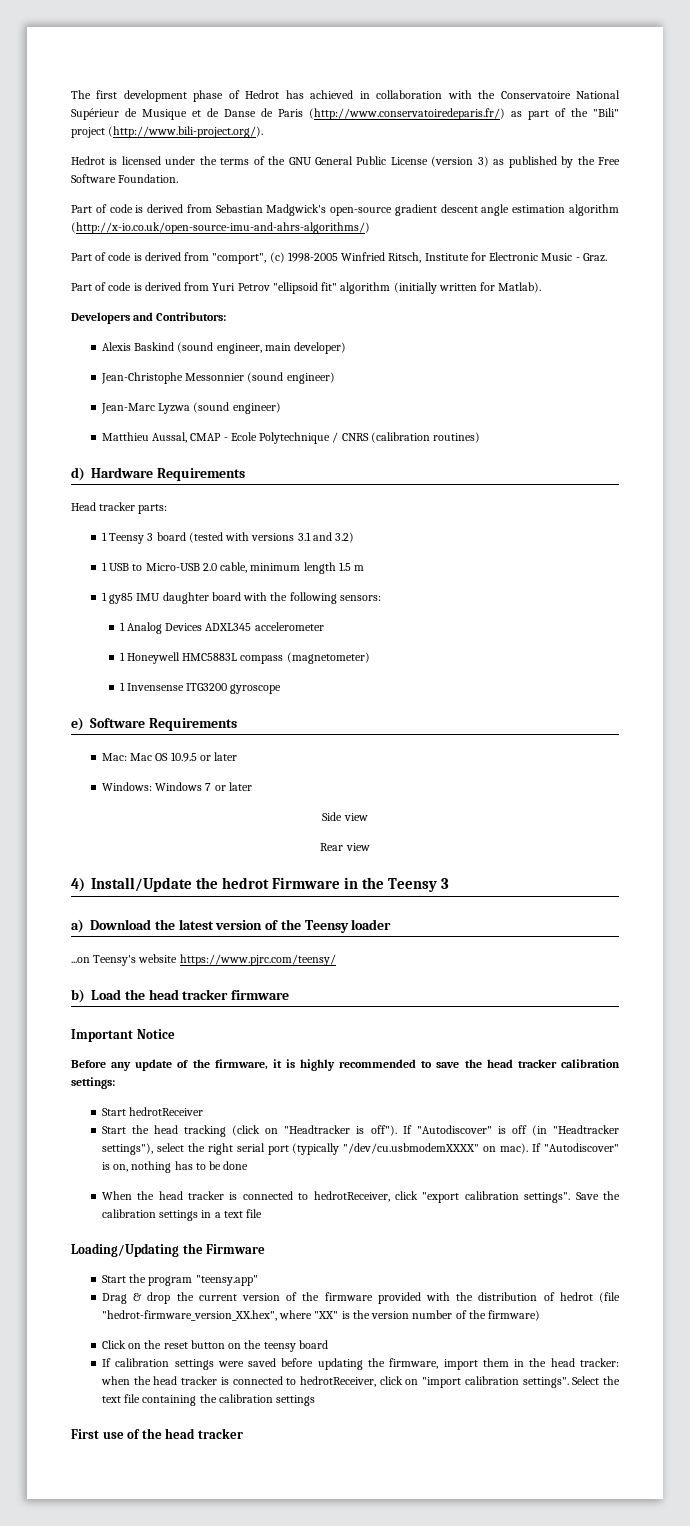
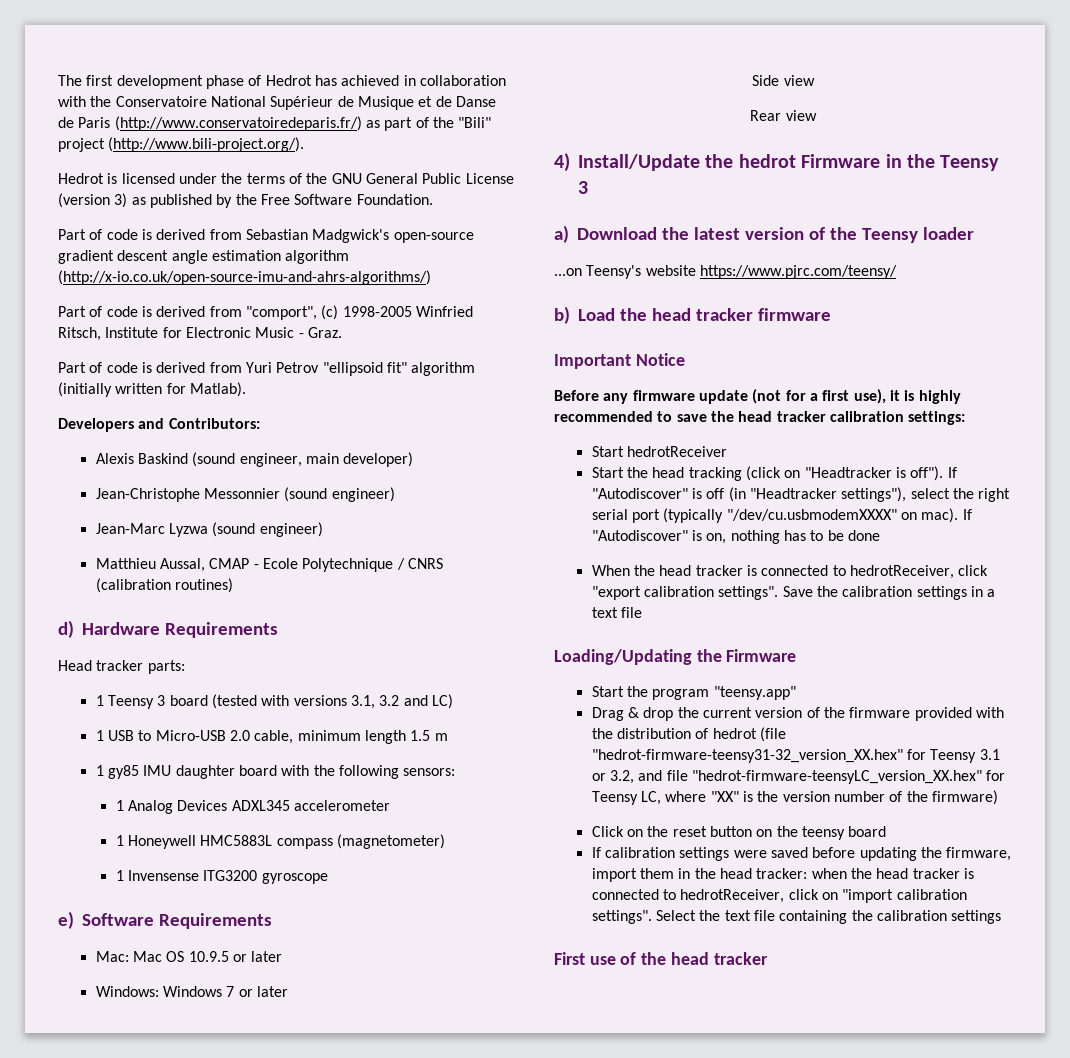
- 1 Teensy 3 board (tested with versions 3.1 and 3.2)
+ 1 Teensy 3 board (tested with versions 3.1, 3.2 and LC)
- Before any update of the firmware, it is highly recommended to save the head tracker calibration settings:
+ Before any firmware update (not for a first use), it is highly recommended to save the head tracker calibration settings:
- Drag & drop the current version of the firmware provided with the distribution of hedrot (file "hedrot-firmware_version_XX.hex", where "XX" is the version number of the firmware)
+ Drag & drop the current version of the firmware provided with the distribution of hedrot (file "hedrot-firmware-teensy31-32_version_XX.hex" for Teensy 3.1 or 3.2, and file "hedrot-firmware-teensyLC_version_XX.hex" for Teensy LC, where "XX" is the version number of the firmware)

